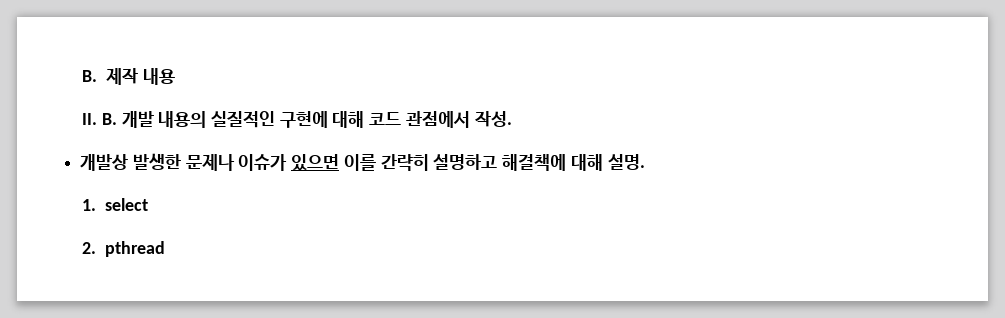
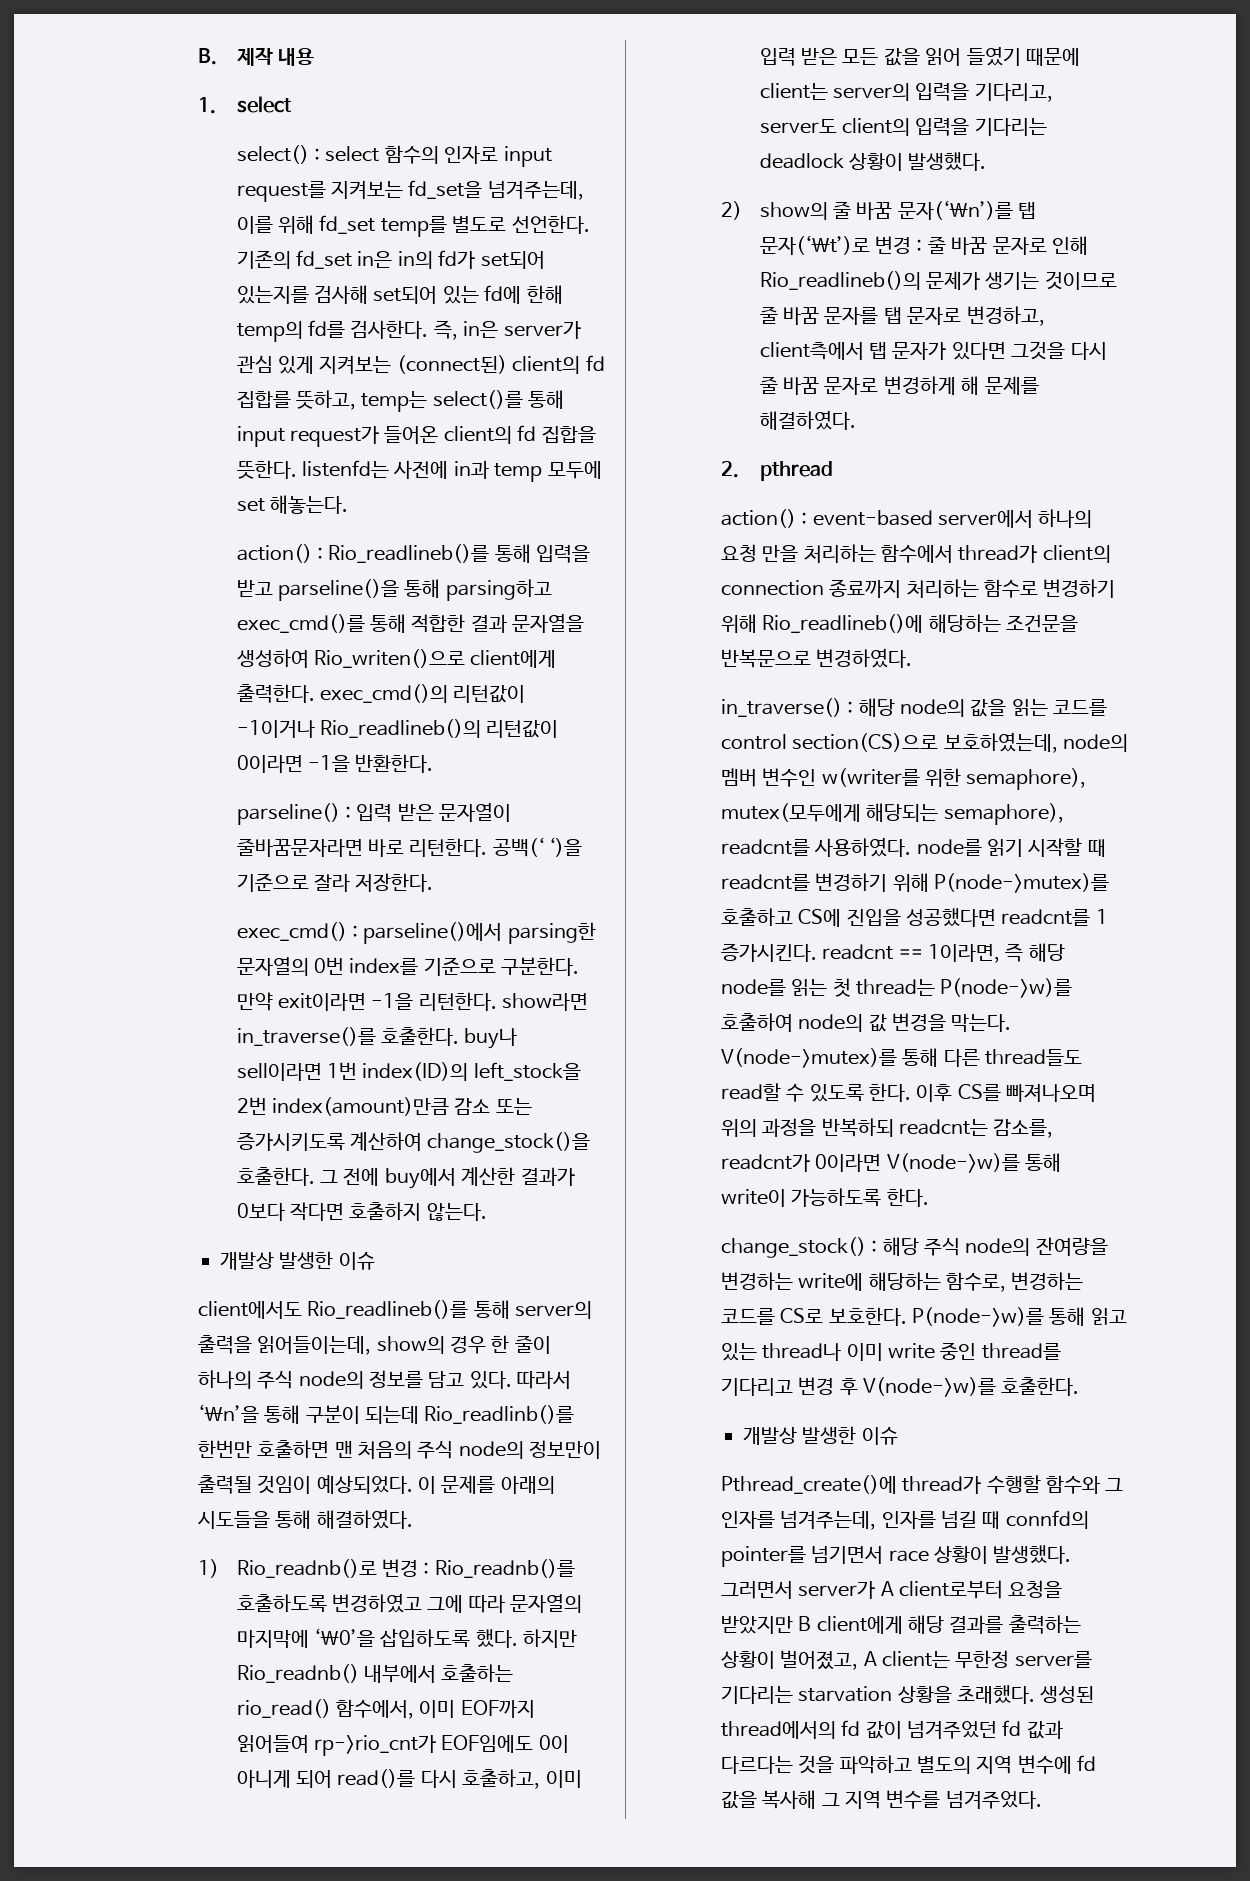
- II. B. 개발 내용의 실질적인 구현에 대해 코드 관점에서 작성.
- 개발상 발생한 문제나 이슈가 있으면 이를 간략히 설명하고 해결책에 대해 설명.
  1. select
+ select() : select 함수의 인자로 input request를 지켜보는 fd_set을 넘겨주는데, 이를 위해 fd_set temp를 별도로 선언한다. 기존의 fd_set in은 in의 fd가 set되어 있는지를 검사해 set되어 있는 fd에 한해 temp의 fd를 검사한다. 즉, in은 server가 관심 있게 지켜보는 (connect된) client의 fd 집합를 뜻하고, temp는 select()를 통해 input request가 들어온 client의 fd 집합을 뜻한다. listenfd는 사전에 in과 temp 모두에 set 해놓는다.
+ action() : Rio_readlineb()를 통해 입력을 받고 parseline()을 통해 parsing하고 exec_cmd()를 통해 적합한 결과 문자열을 생성하여 Rio_writen()으로 client에게 출력한다. exec_cmd()의 리턴값이 -1이거나 Rio_readlineb()의 리턴값이 0이라면 -1을 반환한다.
+ parseline() : 입력 받은 문자열이 줄바꿈문자라면 바로 리턴한다. 공백(‘ ‘)을 기준으로 잘라 저장한다.
+ exec_cmd() : parseline()에서 parsing한 문자열의 0번 index를 기준으로 구분한다. 만약 exit이라면 -1을 리턴한다. show라면 in_traverse()를 호출한다. buy나 sell이라면 1번 index(ID)의 left_stock을 2번 index(amount)만큼 감소 또는 증가시키도록 계산하여 change_stock()을 호출한다. 그 전에 buy에서 계산한 결과가 0보다 작다면 호출하지 않는다.
+ 개발상 발생한 이슈
+ client에서도 Rio_readlineb()를 통해 server의 출력을 읽어들이는데, show의 경우 한 줄이 하나의 주식 node의 정보를 담고 있다. 따라서 ‘\n’을 통해 구분이 되는데 Rio_readlinb()를 한번만 호출하면 맨 처음의 주식 node의 정보만이 출력될 것임이 예상되었다. 이 문제를 아래의 시도들을 통해 해결하였다.
+ 1) Rio_readnb()로 변경 : Rio_readnb()를 호출하도록 변경하였고 그에 따라 문자열의 마지막에 ‘\0’을 삽입하도록 했다. 하지만 Rio_readnb() 내부에서 호출하는 rio_read() 함수에서, 이미 EOF까지 읽어들여 rp->rio_cnt가 EOF임에도 0이 아니게 되어 read()를 다시 호출하고, 이미 입력 받은 모든 값을 읽어 들였기 때문에 client는 server의 입력을 기다리고, server도 client의 입력을 기다리는 deadlock 상황이 발생했다.
+ 2) show의 줄 바꿈 문자(‘\n’)를 탭 문자(‘\t’)로 변경 : 줄 바꿈 문자로 인해 Rio_readlineb()의 문제가 생기는 것이므로 줄 바꿈 문자를 탭 문자로 변경하고, client측에서 탭 문자가 있다면 그것을 다시 줄 바꿈 문자로 변경하게 해 문제를 해결하였다.
  2. pthread
+ action() : event-based server에서 하나의 요청 만을 처리하는 함수에서 thread가 client의 connection 종료까지 처리하는 함수로 변경하기 위해 Rio_readlineb()에 해당하는 조건문을 반복문으로 변경하였다.
+ in_traverse() : 해당 node의 값을 읽는 코드를 control section(CS)으로 보호하였는데, node의 멤버 변수인 w(writer를 위한 semaphore), mutex(모두에게 해당되는 semaphore), readcnt를 사용하였다. node를 읽기 시작할 때 readcnt를 변경하기 위해 P(node->mutex)를 호출하고 CS에 진입을 성공했다면 readcnt를 1 증가시킨다. readcnt == 1이라면, 즉 해당 node를 읽는 첫 thread는 P(node->w)를 호출하여 node의 값 변경을 막는다. V(node->mutex)를 통해 다른 thread들도 read할 수 있도록 한다. 이후 CS를 빠져나오며 위의 과정을 반복하되 readcnt는 감소를, readcnt가 0이라면 V(node->w)를 통해 write이 가능하도록 한다.
+ change_stock() : 해당 주식 node의 잔여량을 변경하는 write에 해당하는 함수로, 변경하는 코드를 CS로 보호한다. P(node->w)를 통해 읽고 있는 thread나 이미 write 중인 thread를 기다리고 변경 후 V(node->w)를 호출한다.
+ 개발상 발생한 이슈
+ Pthread_create()에 thread가 수행할 함수와 그 인자를 넘겨주는데, 인자를 넘길 때 connfd의 pointer를 넘기면서 race 상황이 발생했다. 그러면서 server가 A client로부터 요청을 받았지만 B client에게 해당 결과를 출력하는 상황이 벌어졌고, A client는 무한정 server를 기다리는 starvation 상황을 초래했다. 생성된 thread에서의 fd 값이 넘겨주었던 fd 값과 다르다는 것을 파악하고 별도의 지역 변수에 fd 값을 복사해 그 지역 변수를 넘겨주었다.

